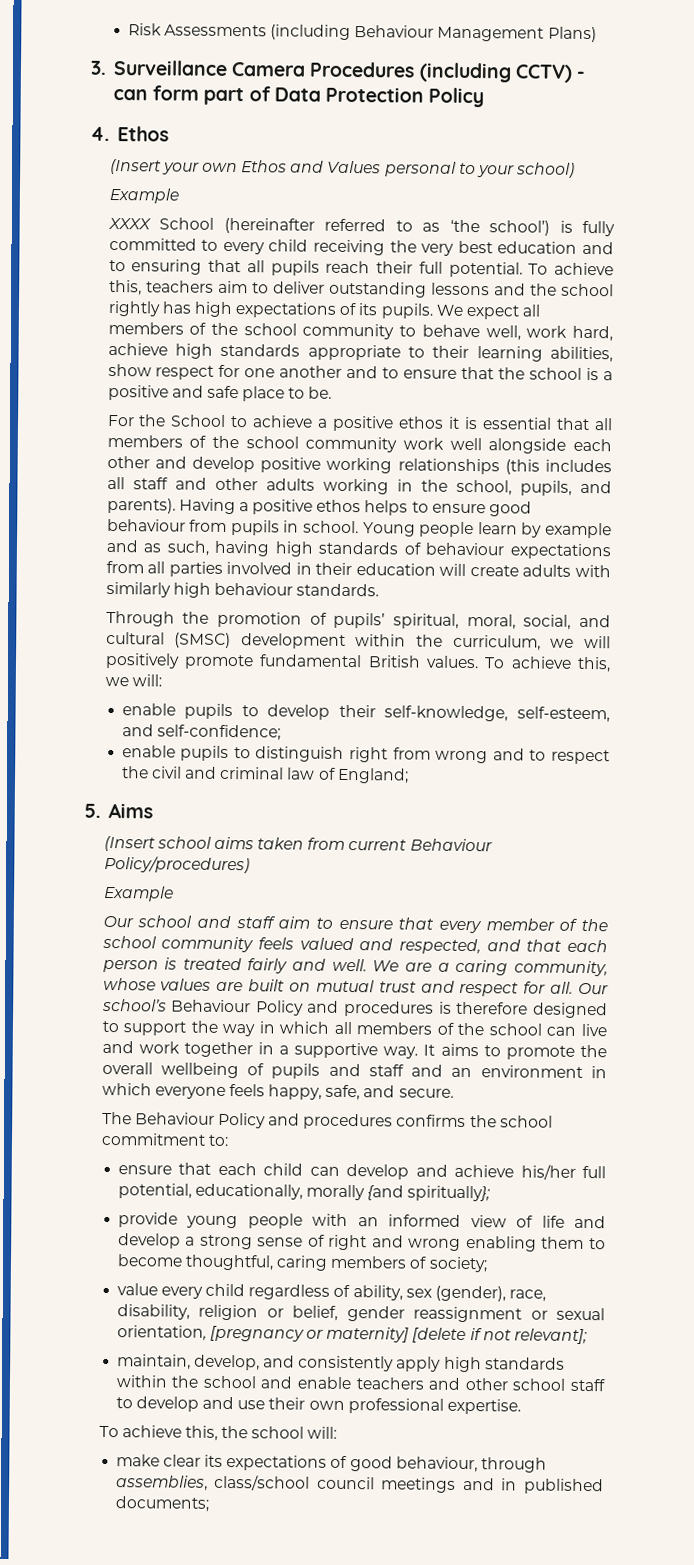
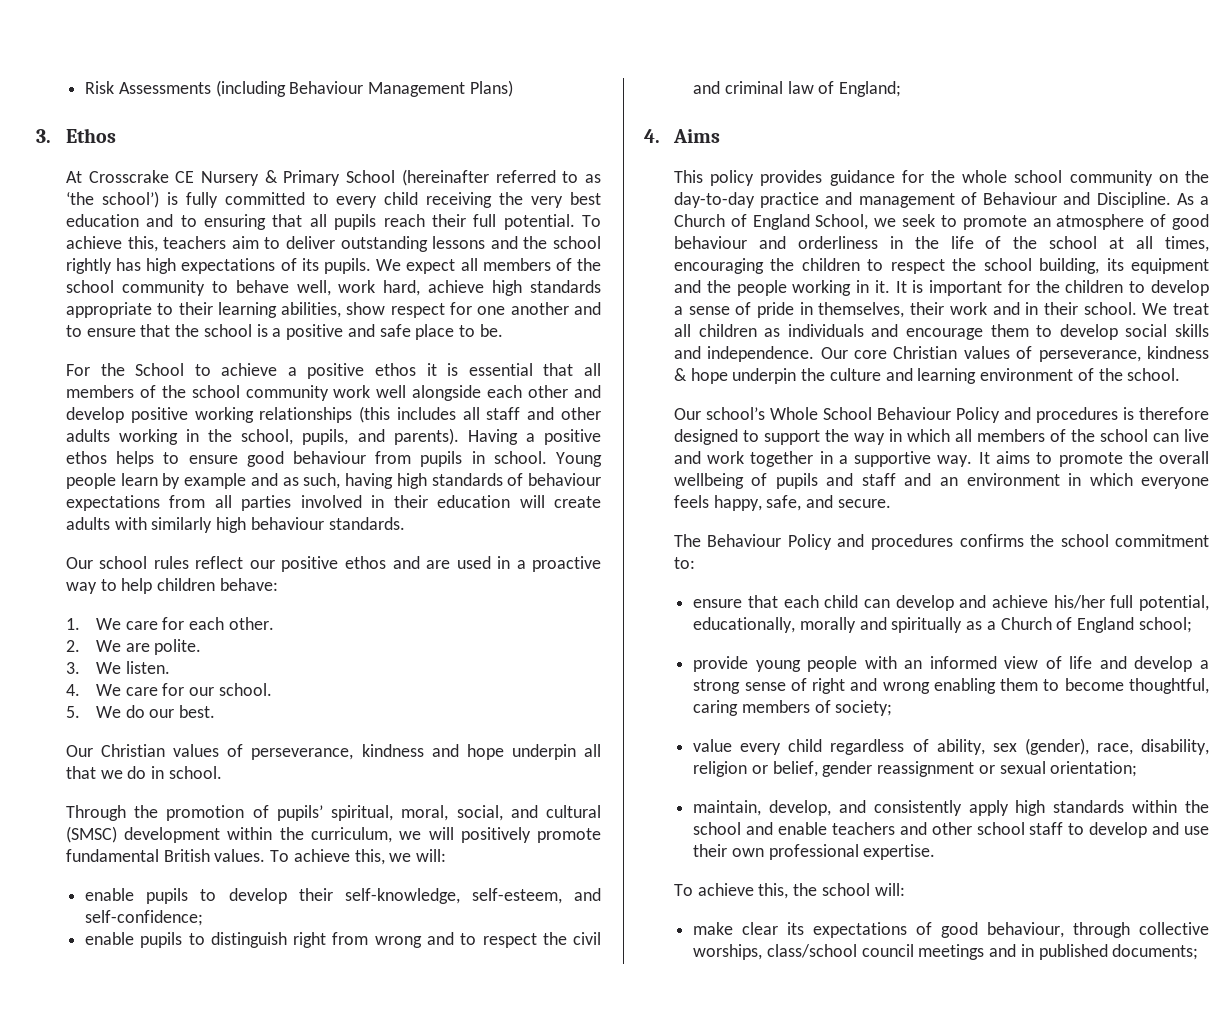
- 3. Surveillance Camera Procedures (including CCTV) - can form part of Data Protection Policy
- 4. Ethos
- (Insert your own Ethos and Values personal to your school)
- Example
- XXXX School (hereinafter referred to as ‘the school’) is fully committed to every child receiving the very best education and to ensuring that all pupils reach their full potential.
+ 3. Ethos
+ At Crosscrake CE Nursery & Primary School (hereinafter referred to as ‘the school’) is fully committed to every child receiving the very best education and to ensuring that all pupils reach their full potential.
+ Our school rules reflect our positive ethos and are used in a proactive way to help children behave:
+ 1. We care for each other.
+ 2. We are polite.
+ 3. We listen.
+ 4. We care for our school.
+ 5. We do our best.
+ Our Christian values of perseverance, kindness and hope underpin all that we do in school.
- 5. Aims
+ 4. Aims
- (Insert school aims taken from current Behaviour Policy/procedures)
- Example
- Our school and staff aim to ensure that every member of the school community feels valued and respected, and that each person is treated fairly and well. We are a caring community, whose values are built on mutual trust and respect for all. Our school’s Behaviour Policy and procedures is therefore designed to support the way in which all members of the school can live and work together in a supportive way.
+ This policy provides guidance for the whole school community on the day-to-day practice and management of Behaviour and Discipline. As a Church of England School, we seek to promote an atmosphere of good behaviour and orderliness in the life of the school at all times, encouraging the children to respect the school building, its equipment and the people working in it. It is important for the children to develop a sense of pride in themselves, their work and in their school. We treat all children as individuals and encourage them to develop social skills and independence. Our core Christian values of perseverance, kindness & hope underpin the culture and learning environment of the school.
+ Our school’s Whole School Behaviour Policy and procedures is therefore designed to support the way in which all members of the school can live and work together in a supportive way.
- ensure that each child can develop and achieve his/her full potential, educationally, morally {and spiritually};
+ ensure that each child can develop and achieve his/her full potential, educationally, morally and spiritually as a Church of England school;
- value every child regardless of ability, sex (gender), race, disability, religion or belief, gender reassignment or sexual orientation, [pregnancy or maternity] [delete if not relevant];
+ value every child regardless of ability, sex (gender), race, disability, religion or belief, gender reassignment or sexual orientation;
- make clear its expectations of good behaviour, through assemblies, class/school council meetings and in published documents;
+ make clear its expectations of good behaviour, through collective worships, class/school council meetings and in published documents;

